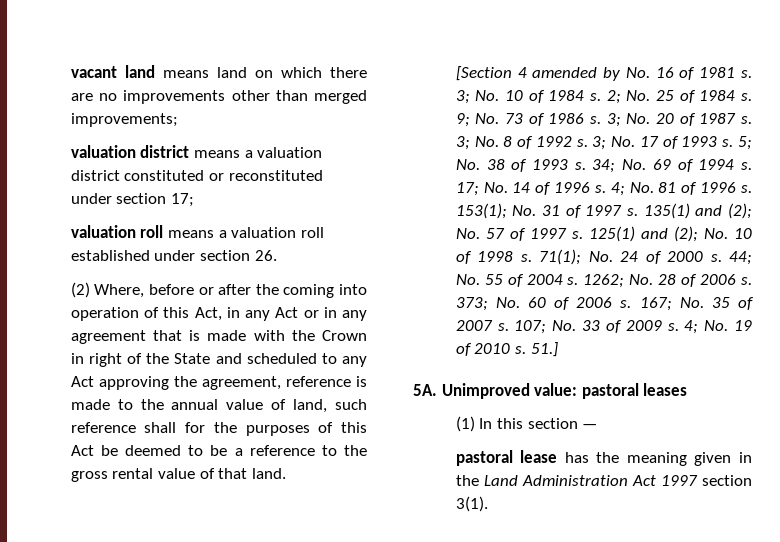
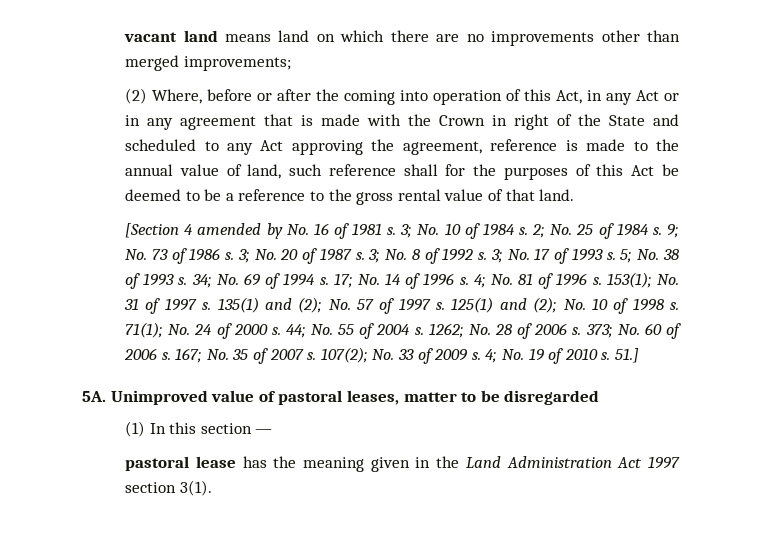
- valuation district means a valuation district constituted or reconstituted under section 17;
- valuation roll means a valuation roll established under section 26.
- 107; No. 33 of 2009 s.
+ 107(2); No. 33 of 2009 s.
- Unimproved value: pastoral leases
+ Unimproved value of pastoral leases, matter to be disregarded

